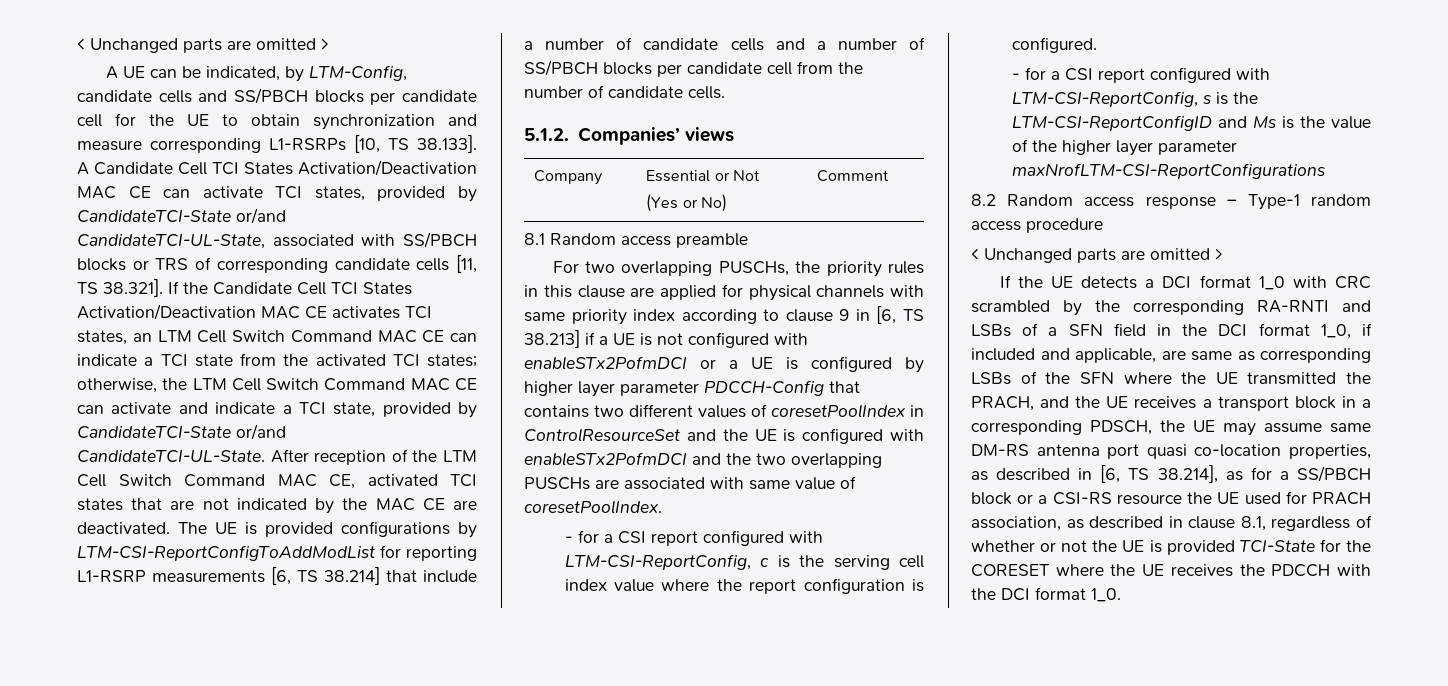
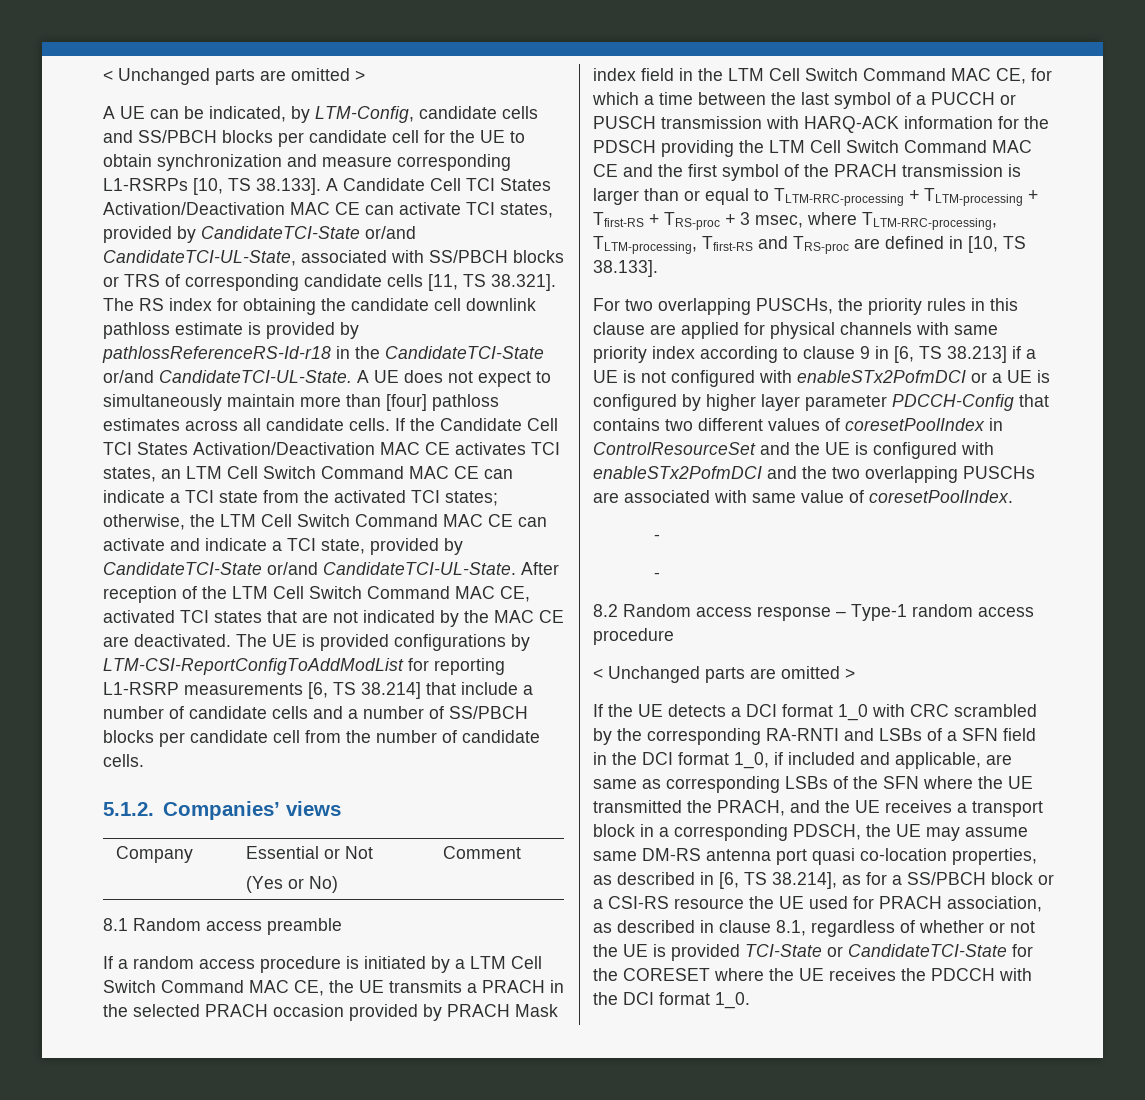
- A UE can be indicated, by LTM-Config, candidate cells and SS/PBCH blocks per candidate cell for the UE to obtain synchronization and measure corresponding L1-RSRPs [10, TS 38.133]. A Candidate Cell TCI States Activation/Deactivation MAC CE can activate TCI states, provided by CandidateTCI-State or/and CandidateTCI-UL-State, associated with SS/PBCH blocks or TRS of corresponding candidate cells [11, TS 38.321]. If the Candidate Cell TCI States Activation/Deactivation MAC CE activates TCI states, an LTM Cell Switch Command MAC CE can indicate a TCI state from the activated TCI states;
+ A UE can be indicated, by LTM-Config, candidate cells and SS/PBCH blocks per candidate cell for the UE to obtain synchronization and measure corresponding L1-RSRPs [10, TS 38.133]. A Candidate Cell TCI States Activation/Deactivation MAC CE can activate TCI states, provided by CandidateTCI-State or/and CandidateTCI-UL-State, associated with SS/PBCH blocks or TRS of corresponding candidate cells [11, TS 38.321]. The RS index for obtaining the candidate cell downlink pathloss estimate is provided by pathlossReferenceRS-Id-r18 in the CandidateTCI-State or/and CandidateTCI-UL-State. A UE does not expect to simultaneously maintain more than [four] pathloss estimates across all candidate cells. If the Candidate Cell TCI States Activation/Deactivation MAC CE activates TCI states, an LTM Cell Switch Command MAC CE can indicate a TCI state from the activated TCI states;
+ If a random access procedure is initiated by a LTM Cell Switch Command MAC CE, the UE transmits a PRACH in the selected PRACH occasion provided by PRACH Mask index field in the LTM Cell Switch Command MAC CE, for which a time between the last symbol of a PUCCH or PUSCH transmission with HARQ-ACK information for the PDSCH providing the LTM Cell Switch Command MAC CE and the first symbol of the PRACH transmission is larger than or equal to TLTM-RRC-processing + TLTM-processing + Tfirst-RS + TRS-proc + 3 msec, where TLTM-RRC-processing, TLTM-processing, Tfirst-RS and TRS-proc are defined in [10, TS 38.133].
  For two overlapping PUSCHs, the priority rules in this clause are applied for physical channels with same priority index according to clause 9 in [6, TS 38.213] if a UE is not configured with enableSTx2PofmDCI or a UE is configured by higher layer parameter PDCCH-Config that contains two different values of coresetPoolIndex in ControlResourceSet and the UE is configured with enableSTx2PofmDCI and the two overlapping PUSCHs are associated with same value of coresetPoolIndex.
- - for a CSI report configured with LTM-CSI-ReportConfig, c is the serving cell index value where the report configuration is configured.
- - for a CSI report configured with LTM-CSI-ReportConfig, s is the LTM-CSI-ReportConfigID and Ms is the value of the higher layer parameter maxNrofLTM-CSI-ReportConfigurations
+ -
+ -
- If the UE detects a DCI format 1_0 with CRC scrambled by the corresponding RA-RNTI and LSBs of a SFN field in the DCI format 1_0, if included and applicable, are same as corresponding LSBs of the SFN where the UE transmitted the PRACH, and the UE receives a transport block in a corresponding PDSCH, the UE may assume same DM-RS antenna port quasi co-location properties, as described in [6, TS 38.214], as for a SS/PBCH block or a CSI-RS resource the UE used for PRACH association, as described in clause 8.1, regardless of whether or not the UE is provided TCI-State for the CORESET where the UE receives the PDCCH with the DCI format 1_0.
+ If the UE detects a DCI format 1_0 with CRC scrambled by the corresponding RA-RNTI and LSBs of a SFN field in the DCI format 1_0, if included and applicable, are same as corresponding LSBs of the SFN where the UE transmitted the PRACH, and the UE receives a transport block in a corresponding PDSCH, the UE may assume same DM-RS antenna port quasi co-location properties, as described in [6, TS 38.214], as for a SS/PBCH block or a CSI-RS resource the UE used for PRACH association, as described in clause 8.1, regardless of whether or not the UE is provided TCI-State or CandidateTCI-State for the CORESET where the UE receives the PDCCH with the DCI format 1_0.

